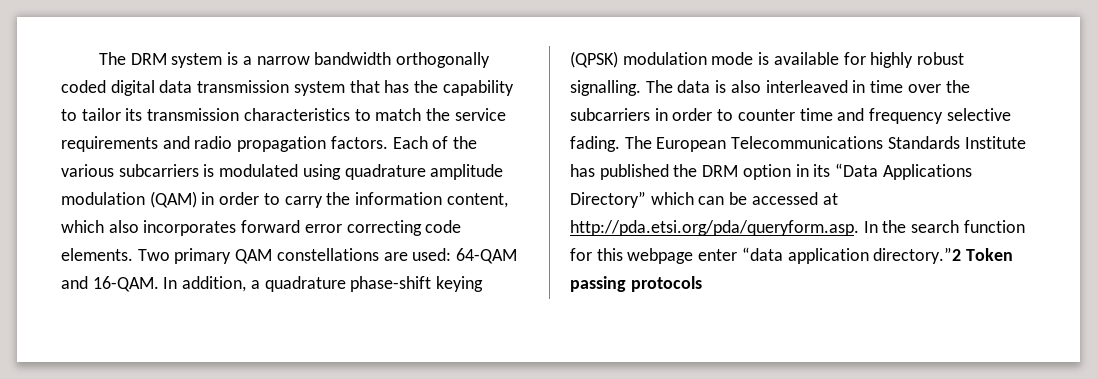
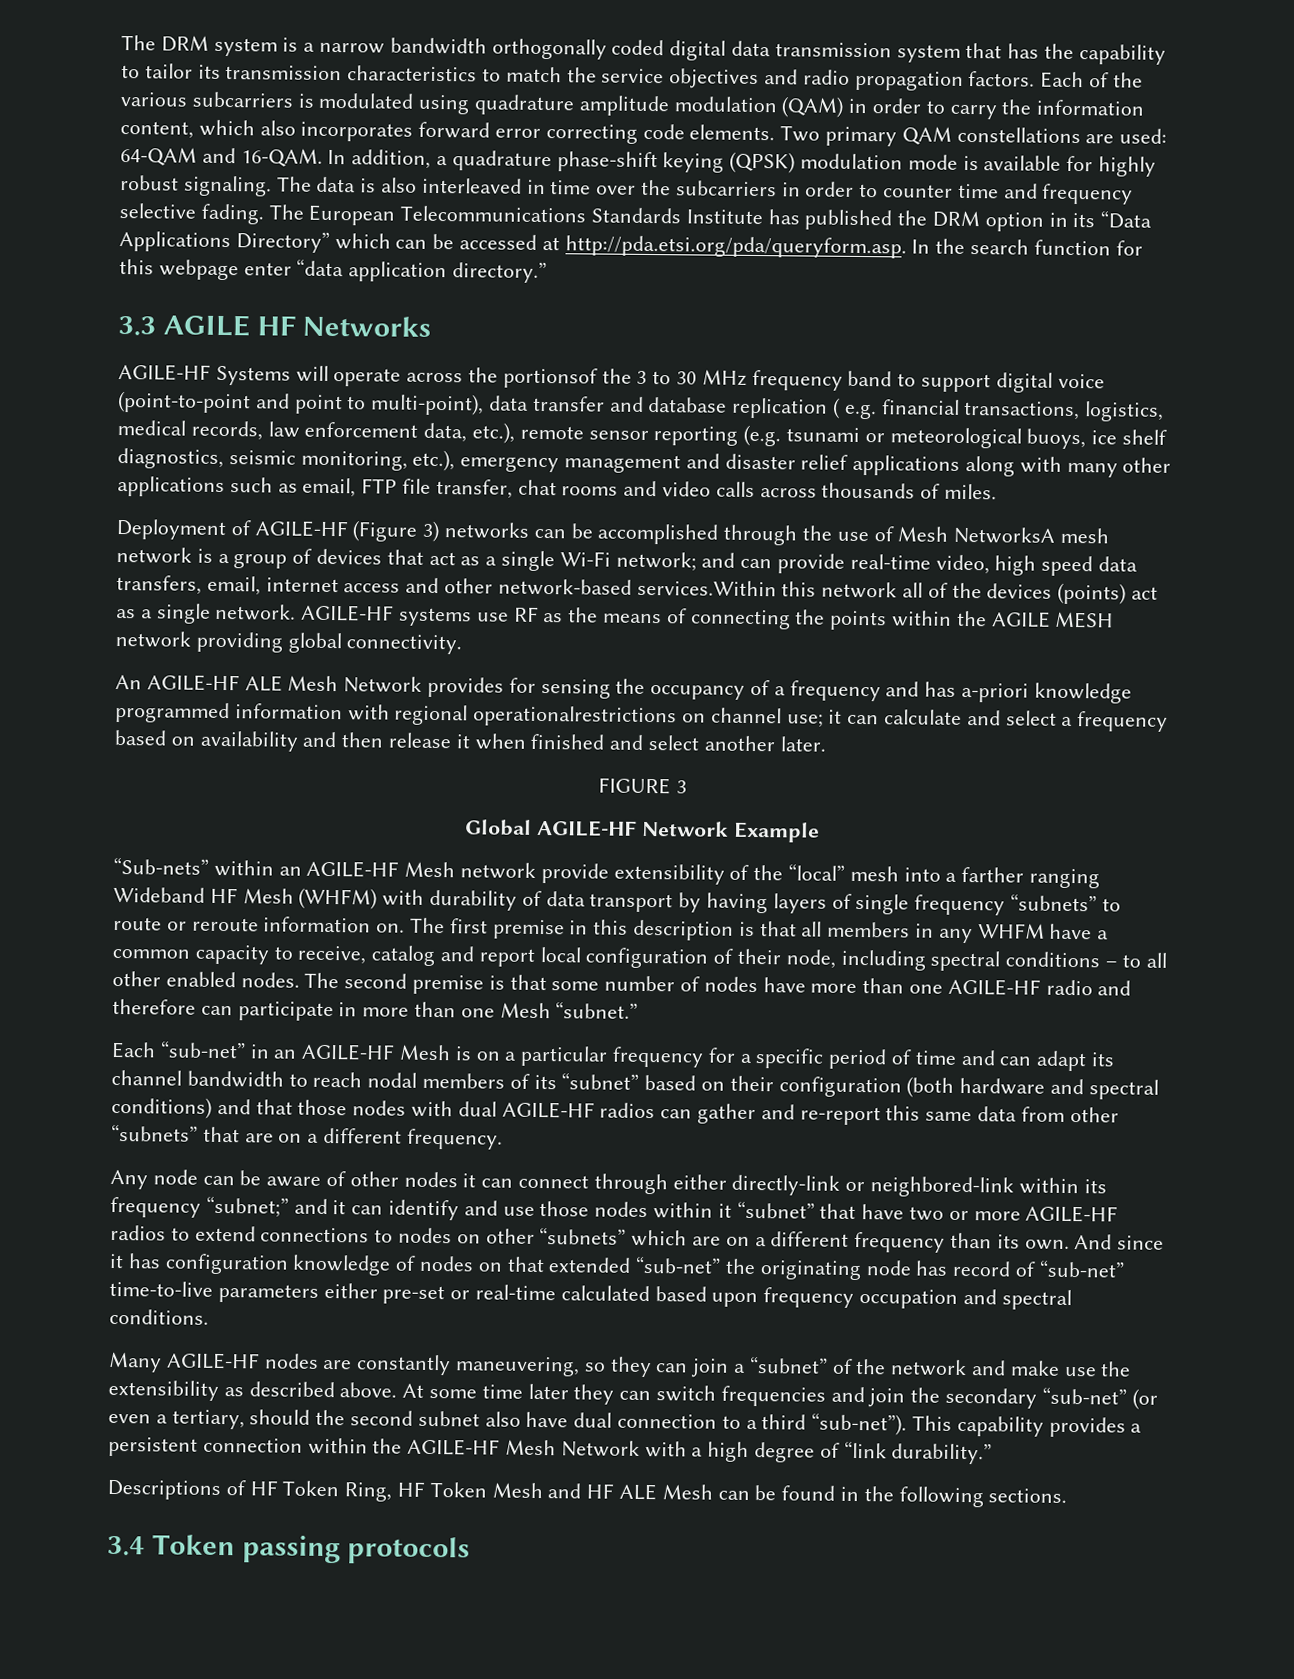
- The DRM system is a narrow bandwidth orthogonally coded digital data transmission system that has the capability to tailor its transmission characteristics to match the service requirements and radio propagation factors.
+ The DRM system is a narrow bandwidth orthogonally coded digital data transmission system that has the capability to tailor its transmission characteristics to match the service objectives and radio propagation factors.
- In addition, a quadrature phase-shift keying (QPSK) modulation mode is available for highly robust signalling.
+ In addition, a quadrature phase-shift keying (QPSK) modulation mode is available for highly robust signaling.
- The European Telecommunications Standards Institute has published the DRM option in its “Data Applications Directory” which can be accessed at http://pda.etsi.org/pda/queryform.asp. In the search function for this webpage enter “data application directory.”2 Token passing protocols
+ The European Telecommunications Standards Institute has published the DRM option in its “Data Applications Directory” which can be accessed at http://pda.etsi.org/pda/queryform.asp. In the search function for this webpage enter “data application directory.”
+ 3.3 AGILE HF Networks
+ AGILE-HF Systems will operate across the portionsof the 3 to 30 MHz frequency band to support digital voice (point-to-point and point to multi-point), data transfer and database replication ( e.g. financial transactions, logistics, medical records, law enforcement data, etc.), remote sensor reporting (e.g. tsunami or meteorological buoys, ice shelf diagnostics, seismic monitoring, etc.), emergency management and disaster relief applications along with many other applications such as email, FTP file transfer, chat rooms and video calls across thousands of miles.
+ Deployment of AGILE-HF (Figure 3) networks can be accomplished through the use of Mesh NetworksA mesh network is a group of devices that act as a single Wi-Fi network; and can provide real-time video, high speed data transfers, email, internet access and other network-based services.Within this network all of the devices (points) act as a single network. AGILE-HF systems use RF as the means of connecting the points within the AGILE MESH network providing global connectivity.
+ An AGILE-HF ALE Mesh Network provides for sensing the occupancy of a frequency and has a-priori knowledge programmed information with regional operationalrestrictions on channel use; it can calculate and select a frequency based on availability and then release it when finished and select another later.
+ FIGURE 3
+ Global AGILE-HF Network Example
+ “Sub-nets” within an AGILE-HF Mesh network provide extensibility of the “local” mesh into a farther ranging Wideband HF Mesh (WHFM) with durability of data transport by having layers of single frequency “subnets” to route or reroute information on. The first premise in this description is that all members in any WHFM have a common capacity to receive, catalog and report local configuration of their node, including spectral conditions – to all other enabled nodes. The second premise is that some number of nodes have more than one AGILE-HF radio and therefore can participate in more than one Mesh “subnet.”
+ Each “sub-net” in an AGILE-HF Mesh is on a particular frequency for a specific period of time and can adapt its channel bandwidth to reach nodal members of its “subnet” based on their configuration (both hardware and spectral conditions) and that those nodes with dual AGILE-HF radios can gather and re-report this same data from other “subnets” that are on a different frequency.
+ Any node can be aware of other nodes it can connect through either directly-link or neighbored-link within its frequency “subnet;” and it can identify and use those nodes within it “subnet” that have two or more AGILE-HF radios to extend connections to nodes on other “subnets” which are on a different frequency than its own. And since it has configuration knowledge of nodes on that extended “sub-net” the originating node has record of “sub-net” time-to-live parameters either pre-set or real-time calculated based upon frequency occupation and spectral conditions.
+ Many AGILE-HF nodes are constantly maneuvering, so they can join a “subnet” of the network and make use the extensibility as described above. At some time later they can switch frequencies and join the secondary “sub-net” (or even a tertiary, should the second subnet also have dual connection to a third “sub-net”). This capability provides a persistent connection within the AGILE-HF Mesh Network with a high degree of “link durability.”
+ Descriptions of HF Token Ring, HF Token Mesh and HF ALE Mesh can be found in the following sections.
+ 3.4 Token passing protocols

